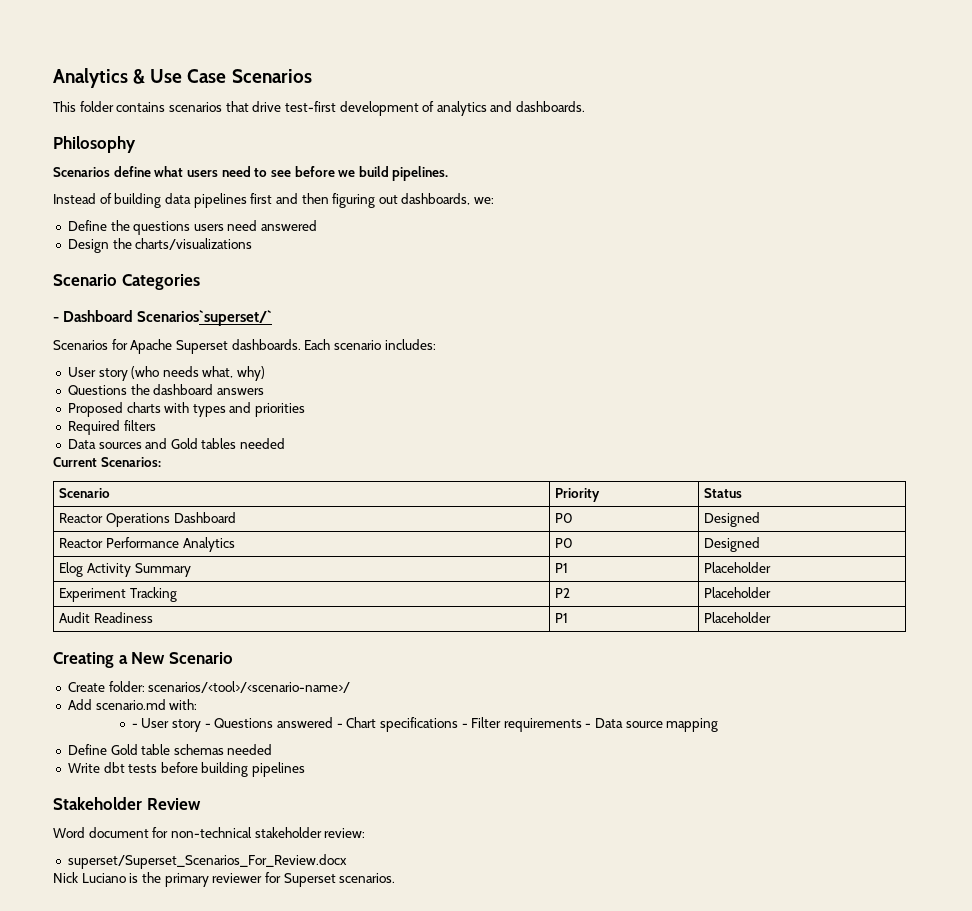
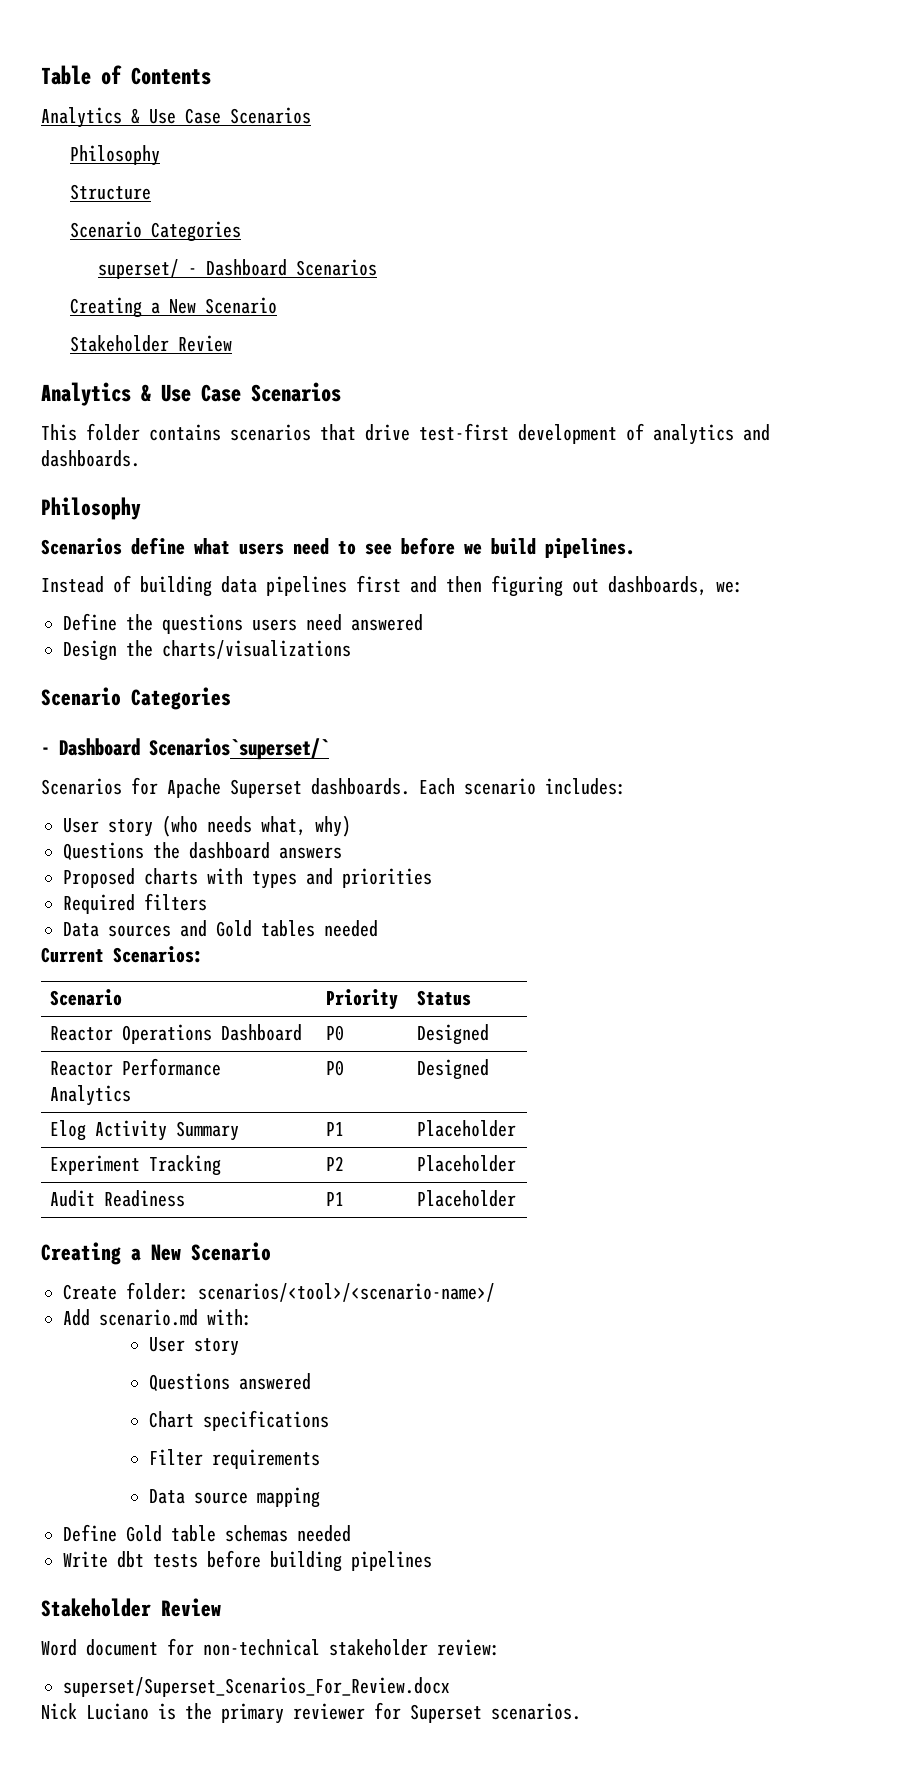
+ Table of Contents
+ Analytics & Use Case Scenarios
+ Philosophy
+ Structure
+ Scenario Categories
+ superset/ - Dashboard Scenarios
+ Creating a New Scenario
+ Stakeholder Review
  Add scenario.md with:
- - User story - Questions answered - Chart specifications - Filter requirements - Data source mapping
+ User story
+ Questions answered
+ Chart specifications
+ Filter requirements
+ Data source mapping

